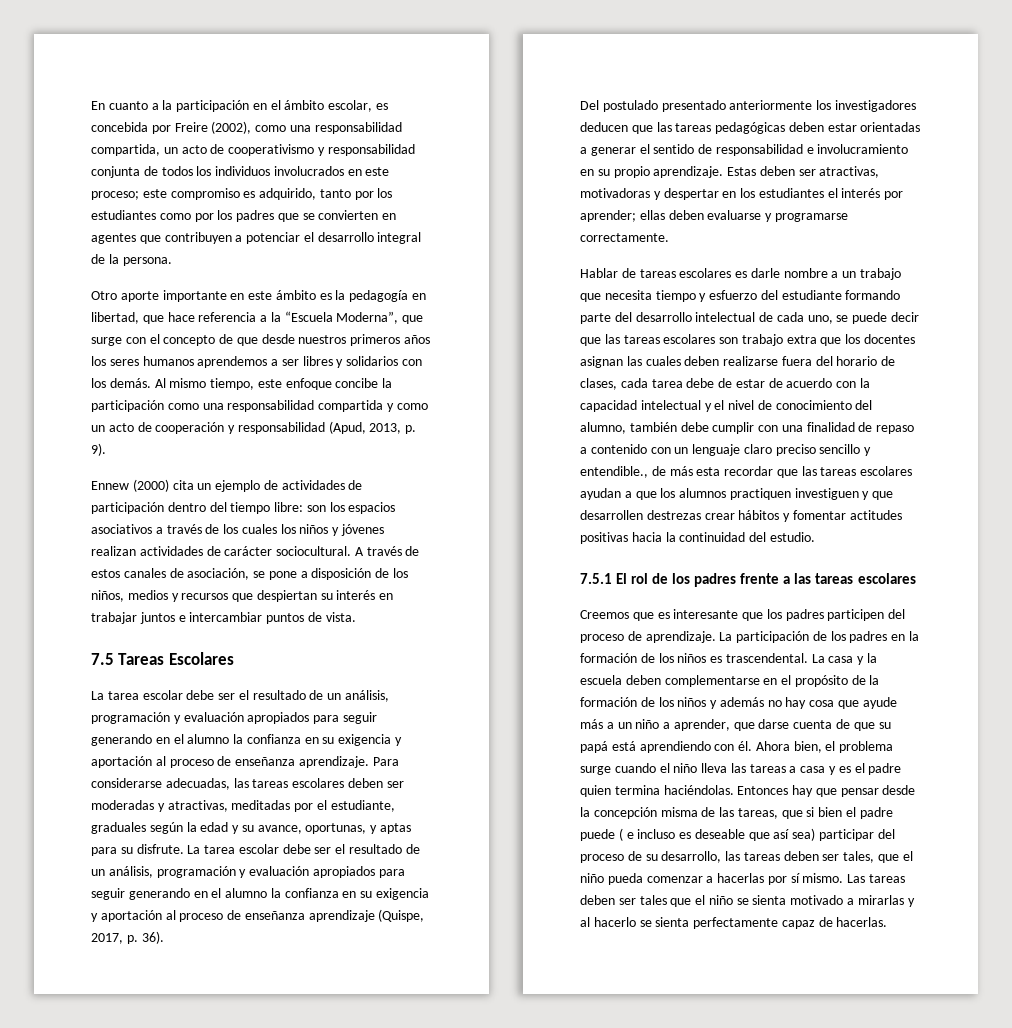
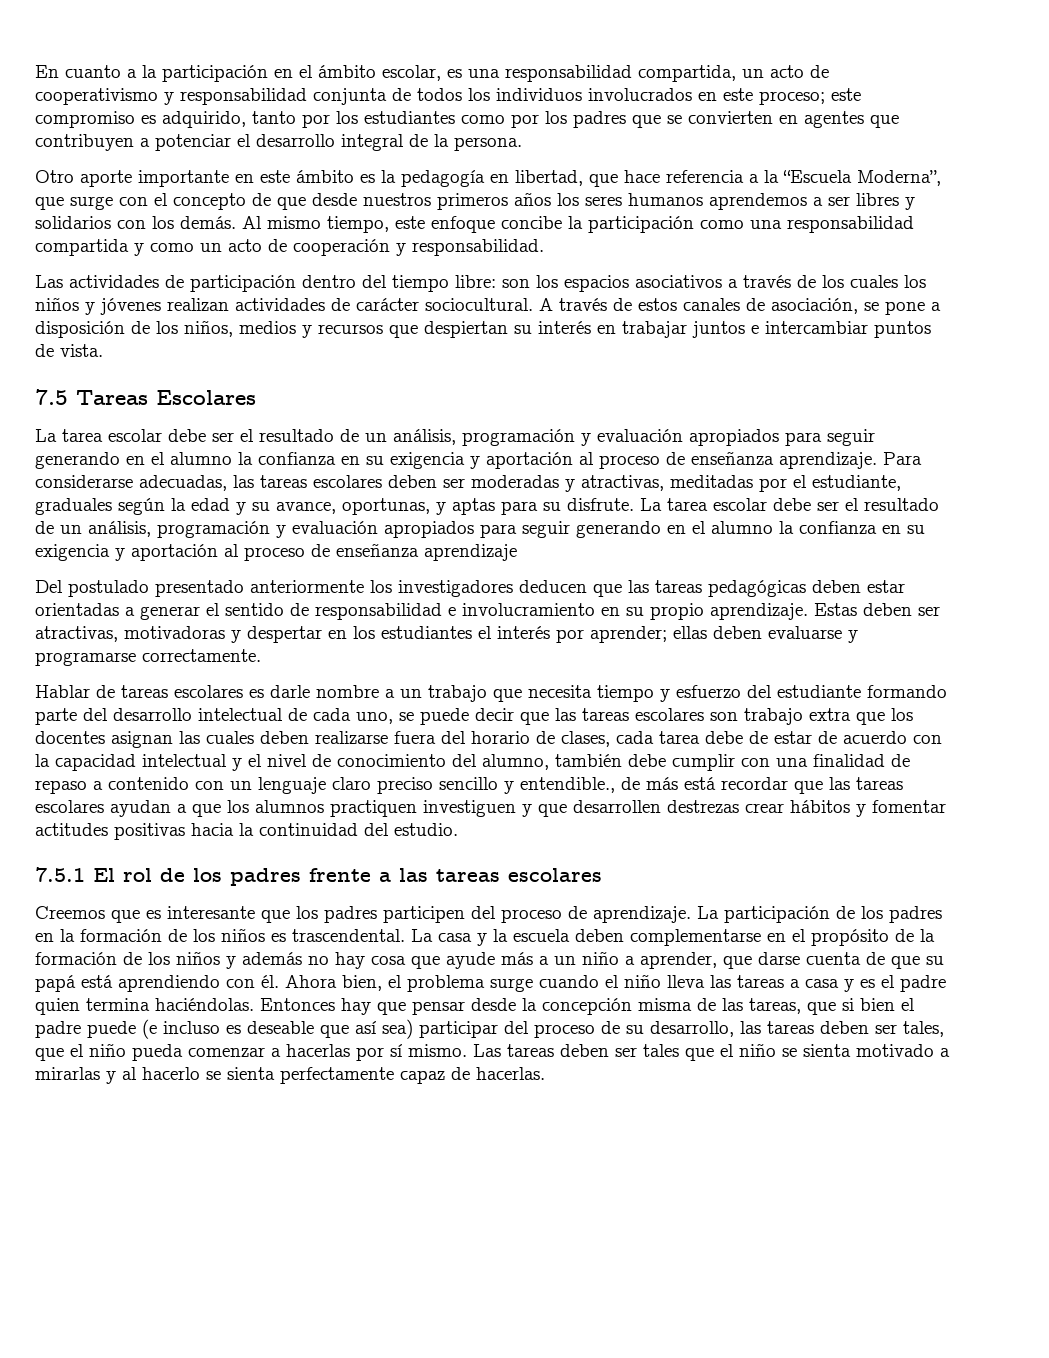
- En cuanto a la participación en el ámbito escolar, es concebida por Freire (2002), como una responsabilidad compartida, un acto de cooperativismo y responsabilidad conjunta de todos los individuos involucrados en este proceso; este compromiso es adquirido, tanto por los estudiantes como por los padres que se convierten en agentes que contribuyen a potenciar el desarrollo integral de la persona.
+ En cuanto a la participación en el ámbito escolar, es una responsabilidad compartida, un acto de cooperativismo y responsabilidad conjunta de todos los individuos involucrados en este proceso; este compromiso es adquirido, tanto por los estudiantes como por los padres que se convierten en agentes que contribuyen a potenciar el desarrollo integral de la persona.
- Al mismo tiempo, este enfoque concibe la participación como una responsabilidad compartida y como un acto de cooperación y responsabilidad (Apud, 2013, p. 9).
- Ennew (2000) cita un ejemplo de actividades de participación dentro del tiempo libre: son los espacios asociativos a través de los cuales los niños y jóvenes realizan actividades de carácter sociocultural.
+ Al mismo tiempo, este enfoque concibe la participación como una responsabilidad compartida y como un acto de cooperación y responsabilidad.
+ Las actividades de participación dentro del tiempo libre: son los espacios asociativos a través de los cuales los niños y jóvenes realizan actividades de carácter sociocultural.
- La tarea escolar debe ser el resultado de un análisis, programación y evaluación apropiados para seguir generando en el alumno la confianza en su exigencia y aportación al proceso de enseñanza aprendizaje (Quispe, 2017, p. 36).
+ La tarea escolar debe ser el resultado de un análisis, programación y evaluación apropiados para seguir generando en el alumno la confianza en su exigencia y aportación al proceso de enseñanza aprendizaje
- Hablar de tareas escolares es darle nombre a un trabajo que necesita tiempo y esfuerzo del estudiante formando parte del desarrollo intelectual de cada uno, se puede decir que las tareas escolares son trabajo extra que los docentes asignan las cuales deben realizarse fuera del horario de clases, cada tarea debe de estar de acuerdo con la capacidad intelectual y el nivel de conocimiento del alumno, también debe cumplir con una finalidad de repaso a contenido con un lenguaje claro preciso sencillo y entendible., de más esta recordar que las tareas escolares ayudan a que los alumnos practiquen investiguen y que desarrollen destrezas crear hábitos y fomentar actitudes positivas hacia la continuidad del estudio.
+ Hablar de tareas escolares es darle nombre a un trabajo que necesita tiempo y esfuerzo del estudiante formando parte del desarrollo intelectual de cada uno, se puede decir que las tareas escolares son trabajo extra que los docentes asignan las cuales deben realizarse fuera del horario de clases, cada tarea debe de estar de acuerdo con la capacidad intelectual y el nivel de conocimiento del alumno, también debe cumplir con una finalidad de repaso a contenido con un lenguaje claro preciso sencillo y entendible., de más está recordar que las tareas escolares ayudan a que los alumnos practiquen investiguen y que desarrollen destrezas crear hábitos y fomentar actitudes positivas hacia la continuidad del estudio.
- Entonces hay que pensar desde la concepción misma de las tareas, que si bien el padre puede ( e incluso es deseable que así sea) participar del proceso de su desarrollo, las tareas deben ser tales, que el niño pueda comenzar a hacerlas por sí mismo.
+ Entonces hay que pensar desde la concepción misma de las tareas, que si bien el padre puede (e incluso es deseable que así sea) participar del proceso de su desarrollo, las tareas deben ser tales, que el niño pueda comenzar a hacerlas por sí mismo.

